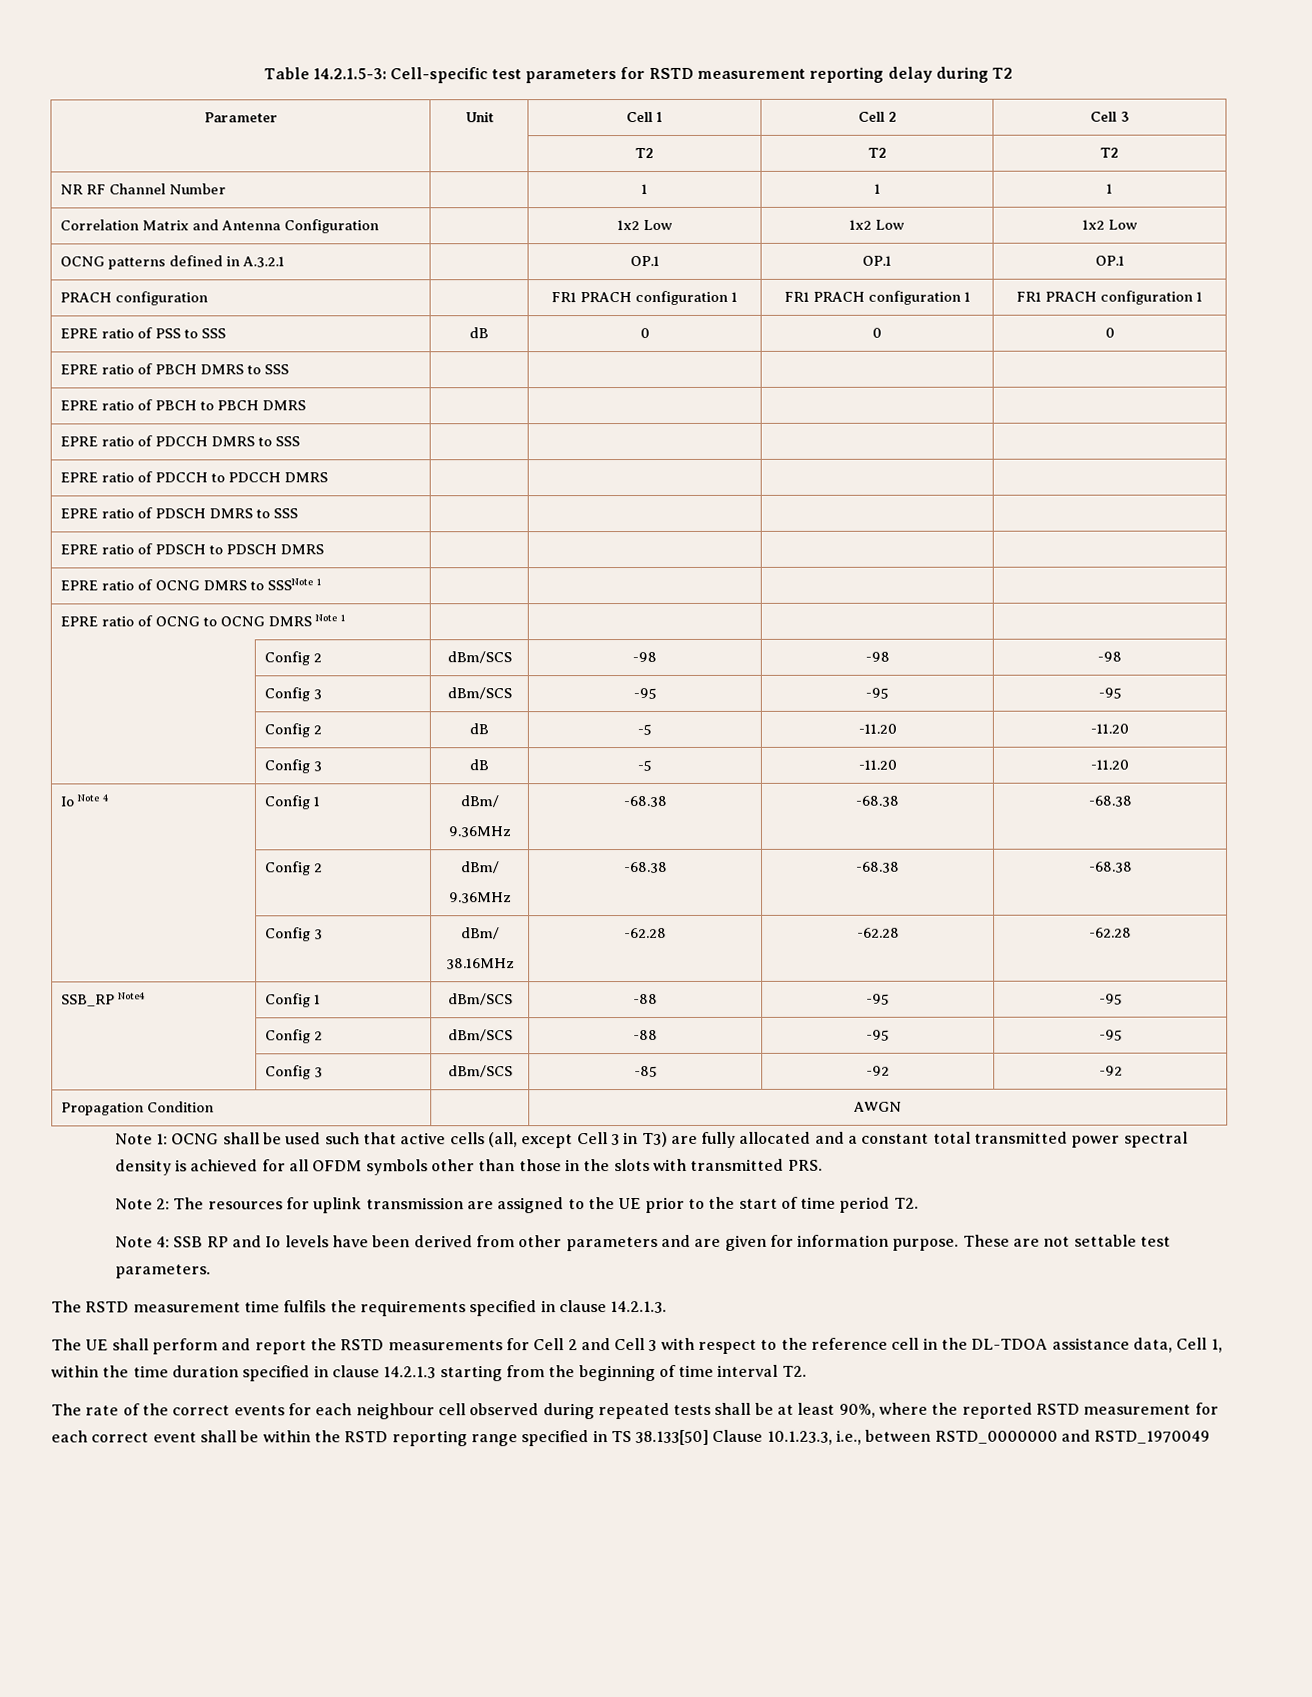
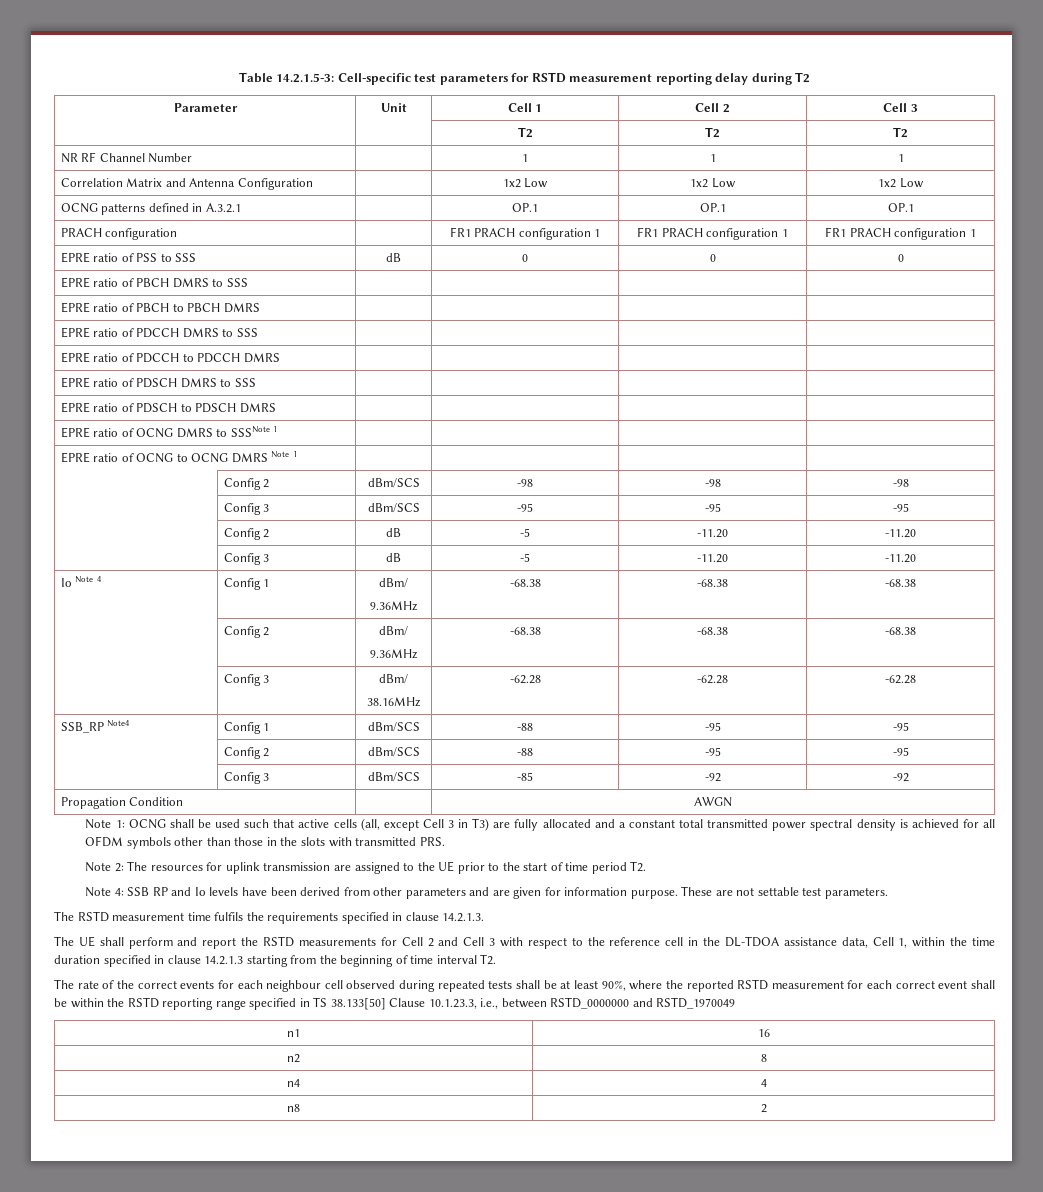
+ n1 | 16
+ n2 | 8
+ n4 | 4
+ n8 | 2

